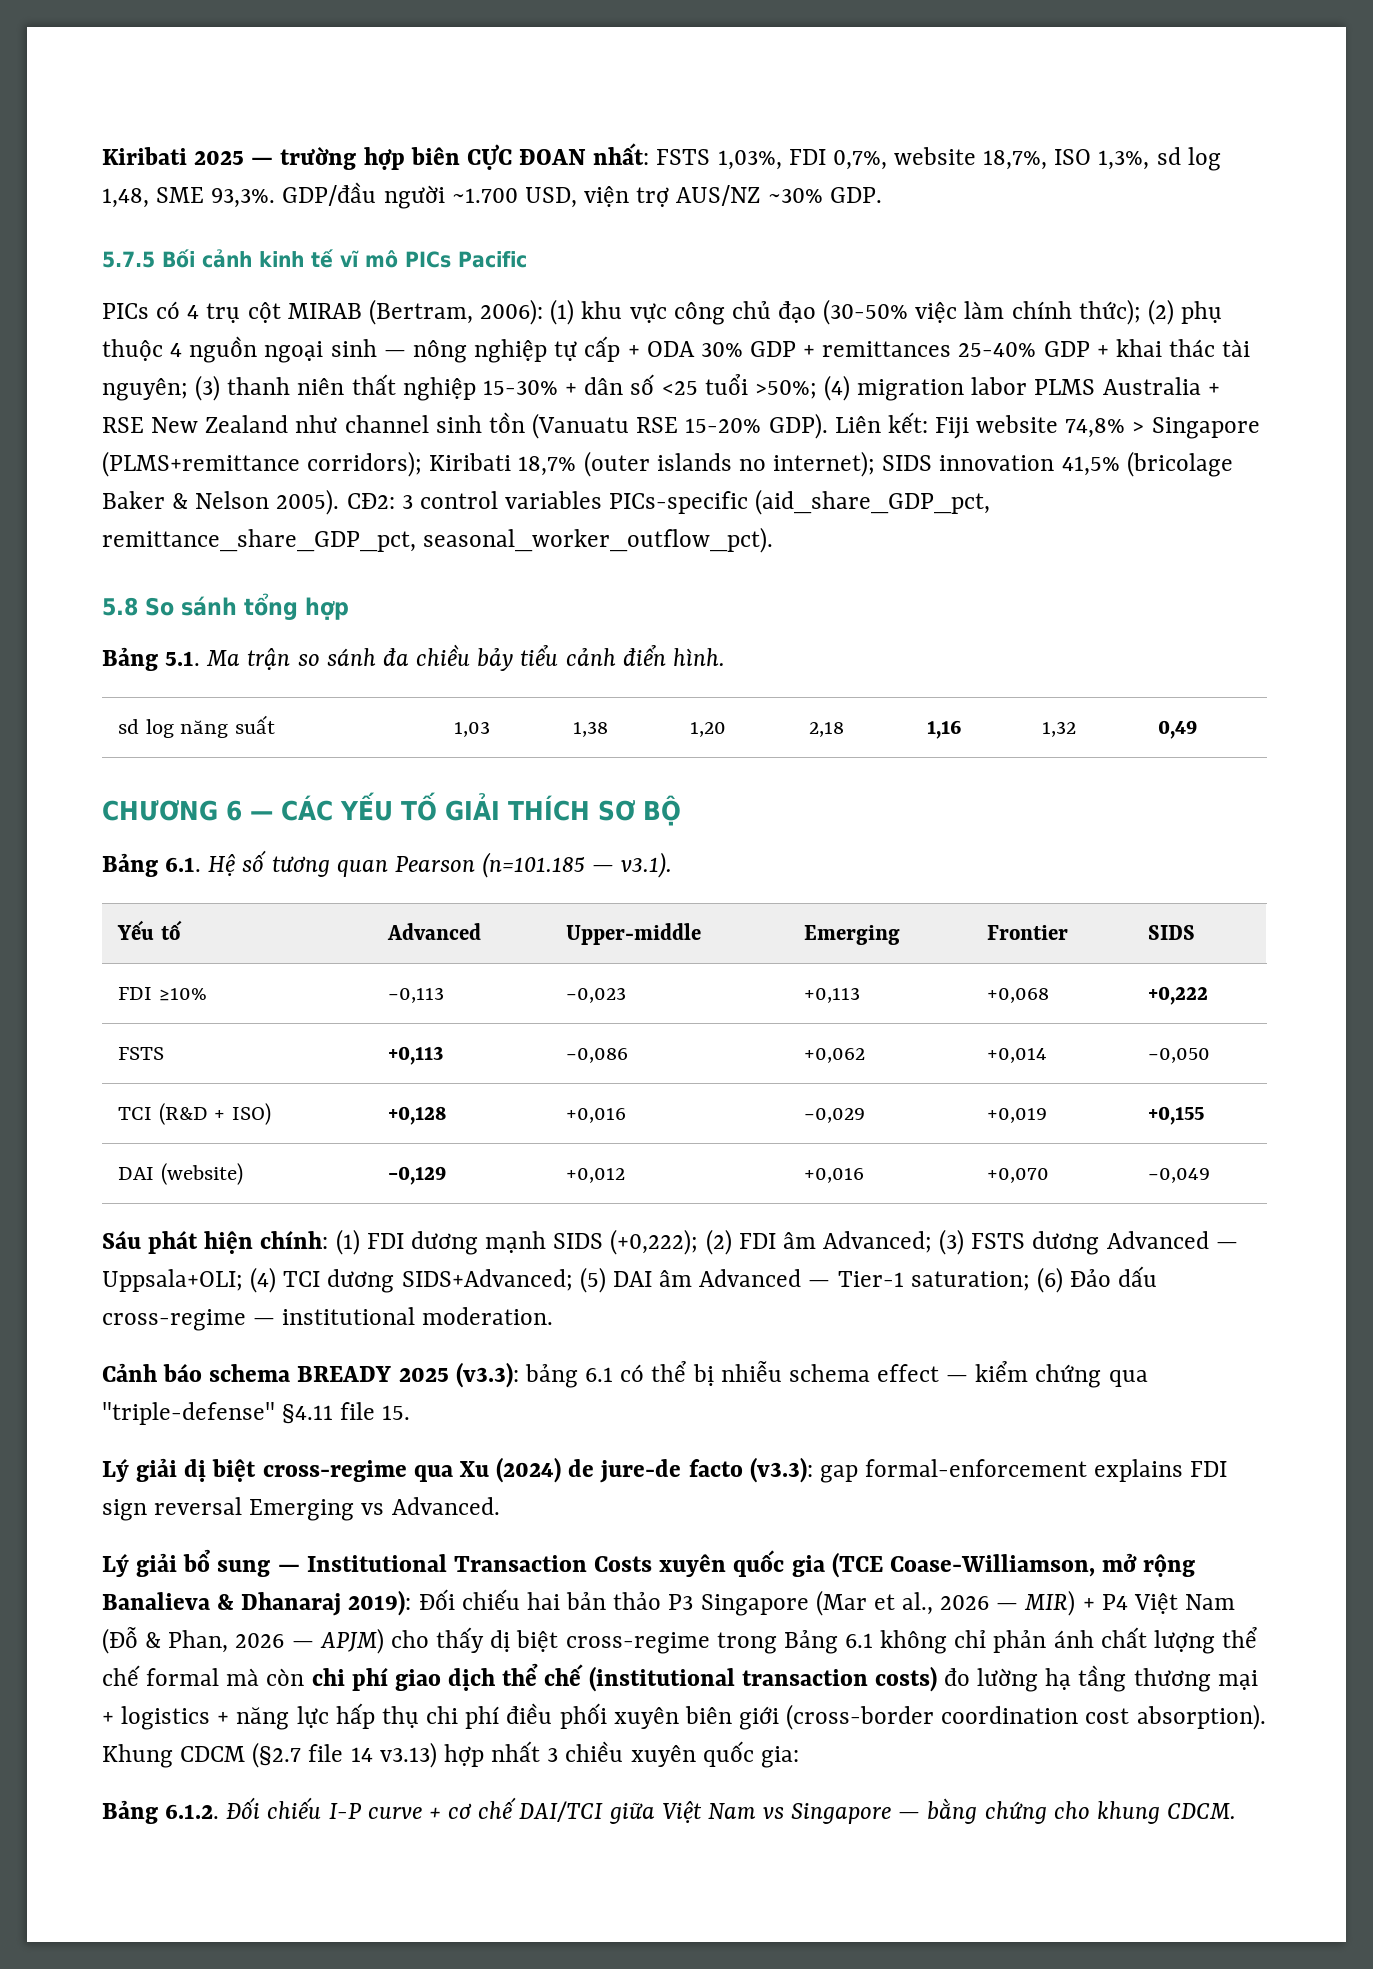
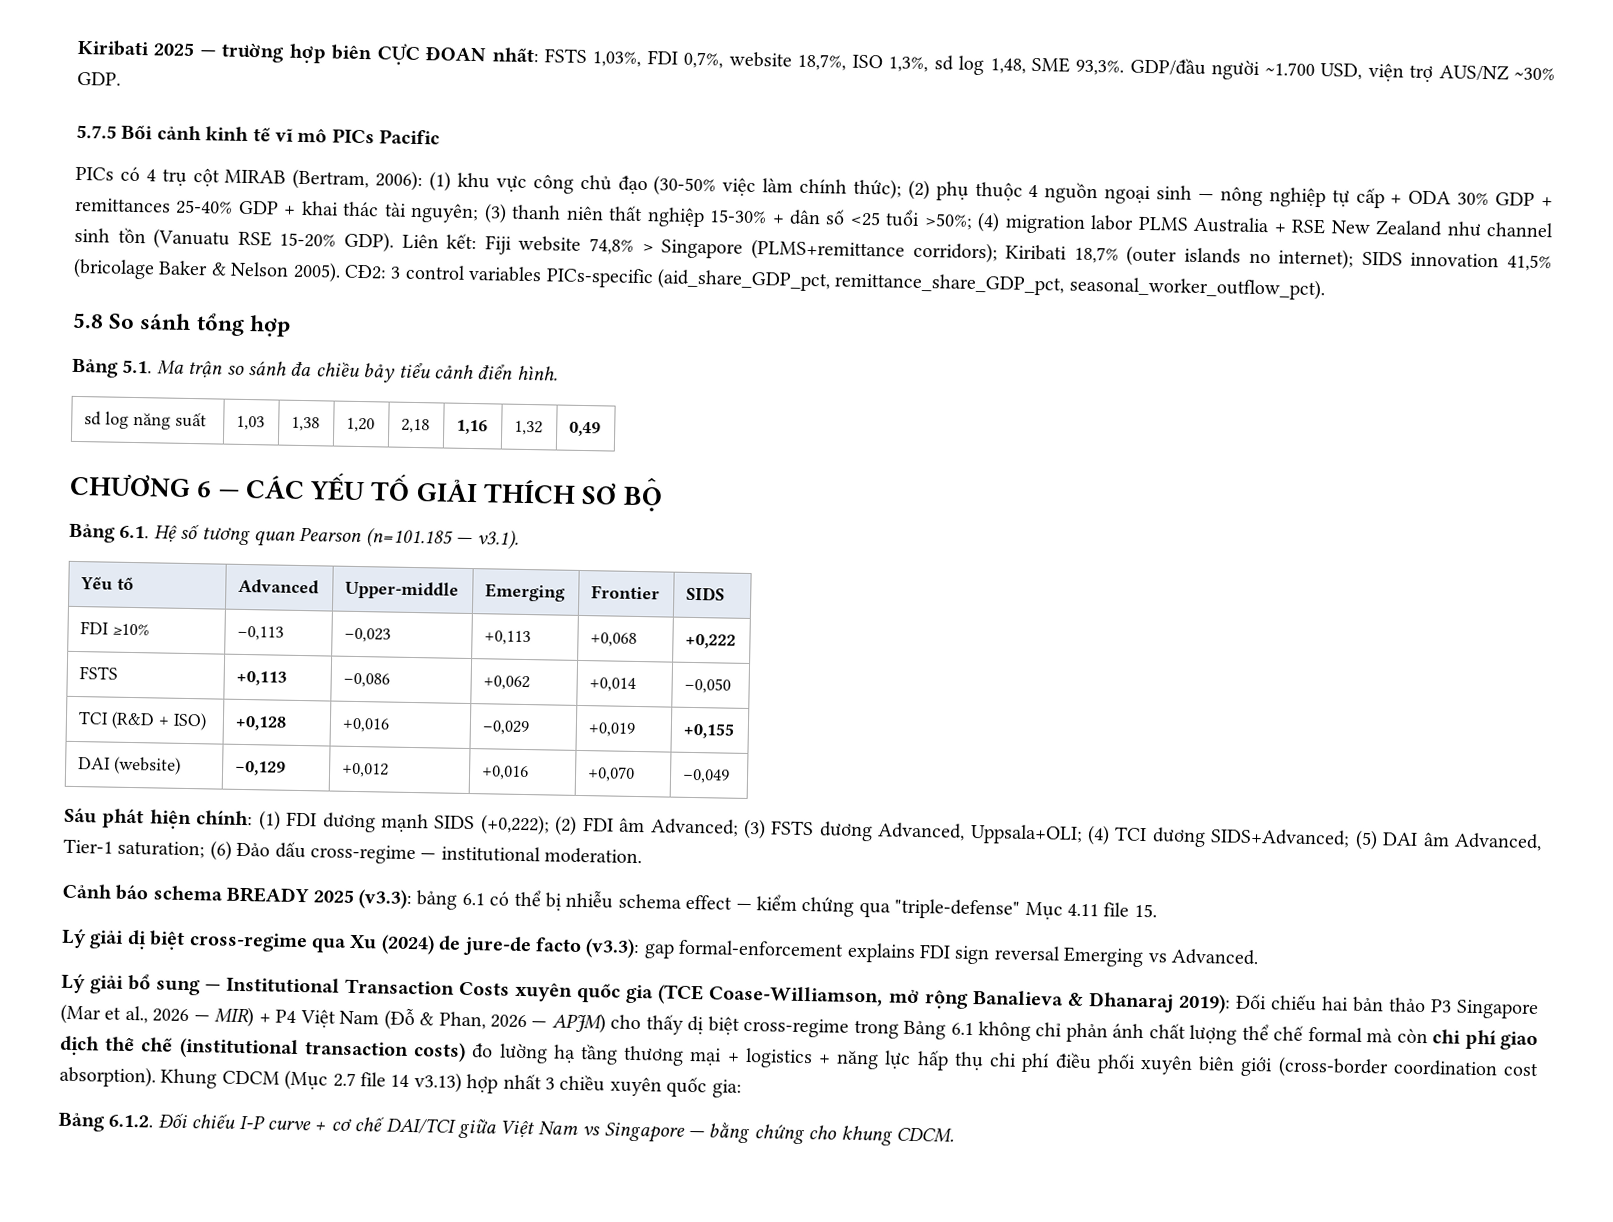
- Sáu phát hiện chính: (1) FDI dương mạnh SIDS (+0,222); (2) FDI âm Advanced; (3) FSTS dương Advanced — Uppsala+OLI; (4) TCI dương SIDS+Advanced; (5) DAI âm Advanced — Tier-1 saturation; (6) Đảo dấu cross-regime — institutional moderation.
+ Sáu phát hiện chính: (1) FDI dương mạnh SIDS (+0,222); (2) FDI âm Advanced; (3) FSTS dương Advanced, Uppsala+OLI; (4) TCI dương SIDS+Advanced; (5) DAI âm Advanced, Tier-1 saturation; (6) Đảo dấu cross-regime — institutional moderation.
- Cảnh báo schema BREADY 2025 (v3.3): bảng 6.1 có thể bị nhiễu schema effect — kiểm chứng qua "triple-defense" §4.11 file 15.
+ Cảnh báo schema BREADY 2025 (v3.3): bảng 6.1 có thể bị nhiễu schema effect — kiểm chứng qua "triple-defense" Mục 4.11 file 15.
- Khung CDCM (§2.7 file 14 v3.13) hợp nhất 3 chiều xuyên quốc gia:
+ Khung CDCM (Mục 2.7 file 14 v3.13) hợp nhất 3 chiều xuyên quốc gia:

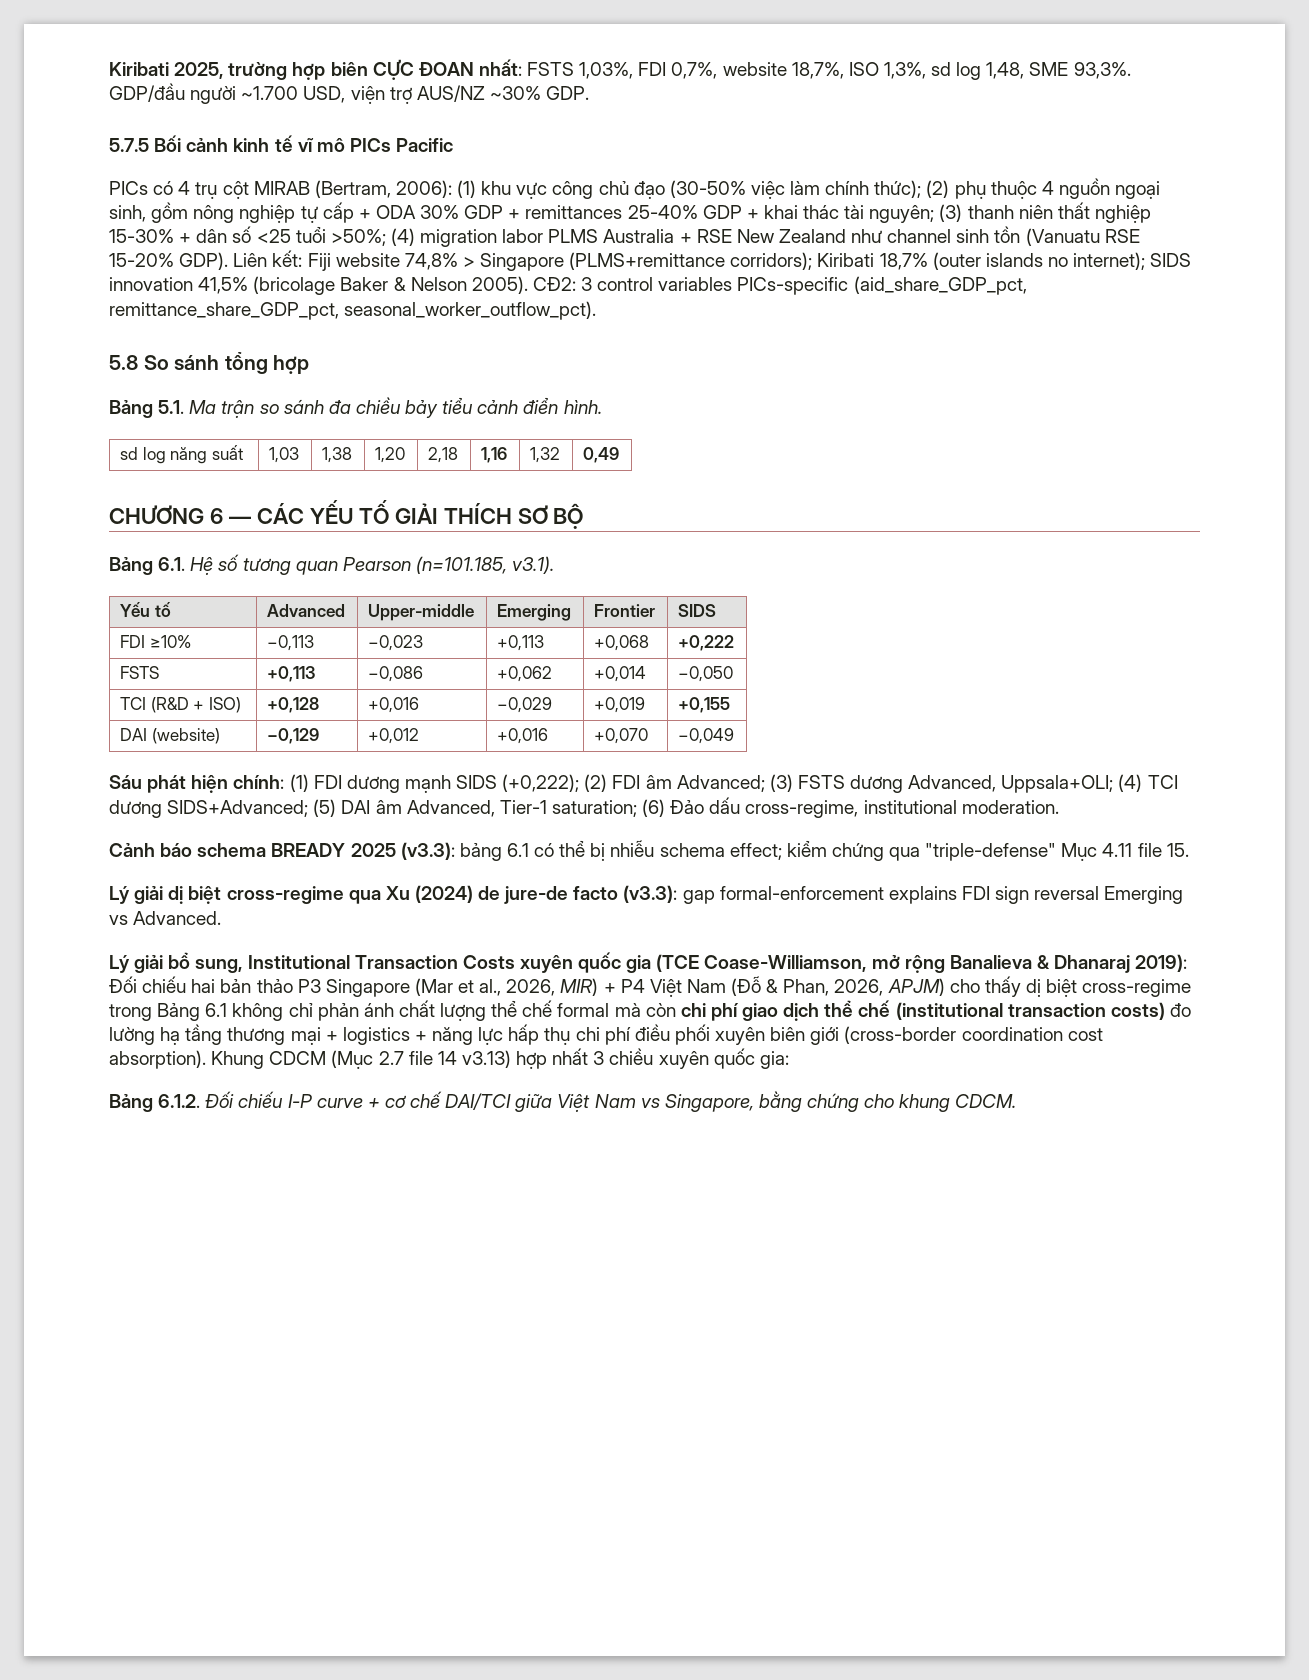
- Kiribati 2025 — trường hợp biên CỰC ĐOAN nhất: FSTS 1,03%, FDI 0,7%, website 18,7%, ISO 1,3%, sd log 1,48, SME 93,3%.
+ Kiribati 2025, trường hợp biên CỰC ĐOAN nhất: FSTS 1,03%, FDI 0,7%, website 18,7%, ISO 1,3%, sd log 1,48, SME 93,3%.
- (2) phụ thuộc 4 nguồn ngoại sinh — nông nghiệp tự cấp + ODA 30% GDP + remittances 25-40% GDP + khai thác tài nguyên;
+ (2) phụ thuộc 4 nguồn ngoại sinh, gồm nông nghiệp tự cấp + ODA 30% GDP + remittances 25-40% GDP + khai thác tài nguyên;
- Bảng 6.1. Hệ số tương quan Pearson (n=101.185 — v3.1).
+ Bảng 6.1. Hệ số tương quan Pearson (n=101.185, v3.1).
- Sáu phát hiện chính: (1) FDI dương mạnh SIDS (+0,222); (2) FDI âm Advanced; (3) FSTS dương Advanced, Uppsala+OLI; (4) TCI dương SIDS+Advanced; (5) DAI âm Advanced, Tier-1 saturation; (6) Đảo dấu cross-regime — institutional moderation.
+ Sáu phát hiện chính: (1) FDI dương mạnh SIDS (+0,222); (2) FDI âm Advanced; (3) FSTS dương Advanced, Uppsala+OLI; (4) TCI dương SIDS+Advanced; (5) DAI âm Advanced, Tier-1 saturation; (6) Đảo dấu cross-regime, institutional moderation.
- Cảnh báo schema BREADY 2025 (v3.3): bảng 6.1 có thể bị nhiễu schema effect — kiểm chứng qua "triple-defense" Mục 4.11 file 15.
+ Cảnh báo schema BREADY 2025 (v3.3): bảng 6.1 có thể bị nhiễu schema effect; kiểm chứng qua "triple-defense" Mục 4.11 file 15.
- Lý giải bổ sung — Institutional Transaction Costs xuyên quốc gia (TCE Coase-Williamson, mở rộng Banalieva & Dhanaraj 2019):
+ Lý giải bổ sung, Institutional Transaction Costs xuyên quốc gia (TCE Coase-Williamson, mở rộng Banalieva & Dhanaraj 2019):
- Đối chiếu hai bản thảo P3 Singapore (Mar et al., 2026 — MIR) + P4 Việt Nam (Đỗ & Phan, 2026 — APJM) cho thấy dị biệt cross-regime trong Bảng 6.1 không chỉ phản ánh chất lượng thể chế formal mà còn chi phí giao dịch thể chế (institutional transaction costs) đo lường hạ tầng thương mại + logistics + năng lực hấp thụ chi phí điều phối xuyên biên giới (cross-border coordination cost absorption).
+ Đối chiếu hai bản thảo P3 Singapore (Mar et al., 2026, MIR) + P4 Việt Nam (Đỗ & Phan, 2026, APJM) cho thấy dị biệt cross-regime trong Bảng 6.1 không chỉ phản ánh chất lượng thể chế formal mà còn chi phí giao dịch thể chế (institutional transaction costs) đo lường hạ tầng thương mại + logistics + năng lực hấp thụ chi phí điều phối xuyên biên giới (cross-border coordination cost absorption).
- Bảng 6.1.2. Đối chiếu I-P curve + cơ chế DAI/TCI giữa Việt Nam vs Singapore — bằng chứng cho khung CDCM.
+ Bảng 6.1.2. Đối chiếu I-P curve + cơ chế DAI/TCI giữa Việt Nam vs Singapore, bằng chứng cho khung CDCM.

